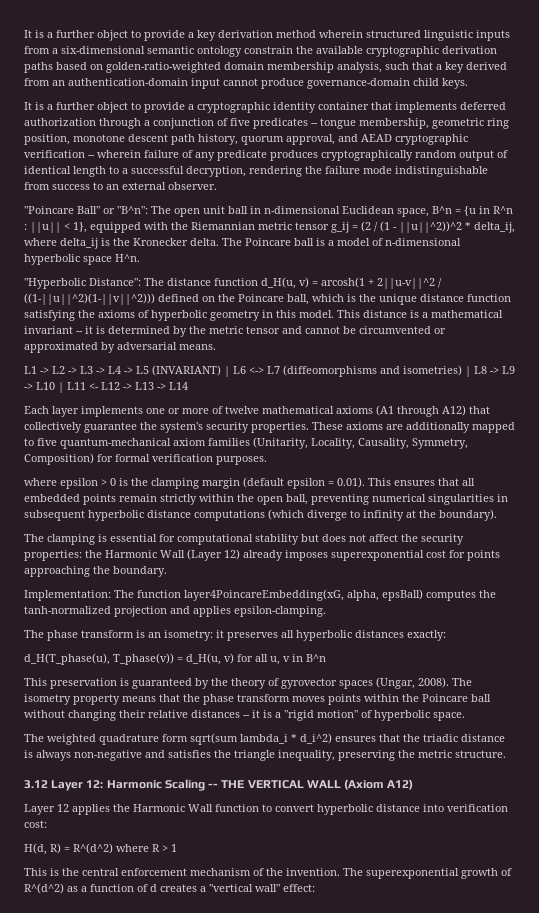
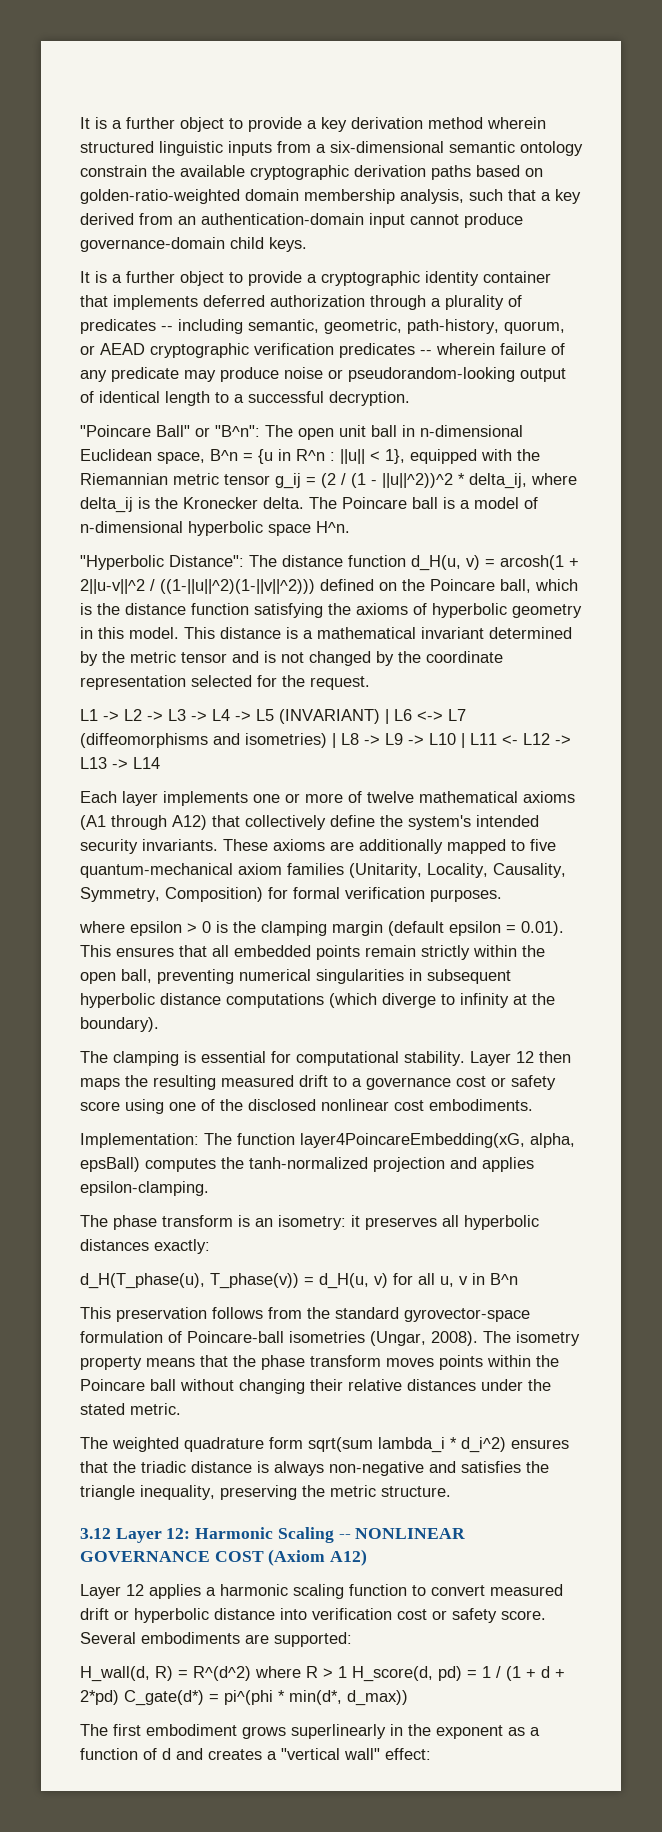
- It is a further object to provide a cryptographic identity container that implements deferred authorization through a conjunction of five predicates -- tongue membership, geometric ring position, monotone descent path history, quorum approval, and AEAD cryptographic verification -- wherein failure of any predicate produces cryptographically random output of identical length to a successful decryption, rendering the failure mode indistinguishable from success to an external observer.
+ It is a further object to provide a cryptographic identity container that implements deferred authorization through a plurality of predicates -- including semantic, geometric, path-history, quorum, or AEAD cryptographic verification predicates -- wherein failure of any predicate may produce noise or pseudorandom-looking output of identical length to a successful decryption.
- "Hyperbolic Distance": The distance function d_H(u, v) = arcosh(1 + 2||u-v||^2 / ((1-||u||^2)(1-||v||^2))) defined on the Poincare ball, which is the unique distance function satisfying the axioms of hyperbolic geometry in this model.
+ "Hyperbolic Distance": The distance function d_H(u, v) = arcosh(1 + 2||u-v||^2 / ((1-||u||^2)(1-||v||^2))) defined on the Poincare ball, which is the distance function satisfying the axioms of hyperbolic geometry in this model.
- This distance is a mathematical invariant -- it is determined by the metric tensor and cannot be circumvented or approximated by adversarial means.
+ This distance is a mathematical invariant determined by the metric tensor and is not changed by the coordinate representation selected for the request.
- Each layer implements one or more of twelve mathematical axioms (A1 through A12) that collectively guarantee the system's security properties.
+ Each layer implements one or more of twelve mathematical axioms (A1 through A12) that collectively define the system's intended security invariants.
- The clamping is essential for computational stability but does not affect the security properties: the Harmonic Wall (Layer 12) already imposes superexponential cost for points approaching the boundary.
+ The clamping is essential for computational stability. Layer 12 then maps the resulting measured drift to a governance cost or safety score using one of the disclosed nonlinear cost embodiments.
- This preservation is guaranteed by the theory of gyrovector spaces (Ungar, 2008).
+ This preservation follows from the standard gyrovector-space formulation of Poincare-ball isometries (Ungar, 2008).
- The isometry property means that the phase transform moves points within the Poincare ball without changing their relative distances -- it is a "rigid motion" of hyperbolic space.
+ The isometry property means that the phase transform moves points within the Poincare ball without changing their relative distances under the stated metric.
- 3.12 Layer 12: Harmonic Scaling -- THE VERTICAL WALL (Axiom A12)
+ 3.12 Layer 12: Harmonic Scaling -- NONLINEAR GOVERNANCE COST (Axiom A12)
- Layer 12 applies the Harmonic Wall function to convert hyperbolic distance into verification cost:
- H(d, R) = R^(d^2) where R > 1
- This is the central enforcement mechanism of the invention. The superexponential growth of R^(d^2) as a function of d creates a "vertical wall" effect:
+ Layer 12 applies a harmonic scaling function to convert measured drift or hyperbolic distance into verification cost or safety score. Several embodiments are supported:
+ H_wall(d, R) = R^(d^2) where R > 1 H_score(d, pd) = 1 / (1 + d + 2*pd) C_gate(d*) = pi^(phi * min(d*, d_max))
+ The first embodiment grows superlinearly in the exponent as a function of d and creates a "vertical wall" effect:

